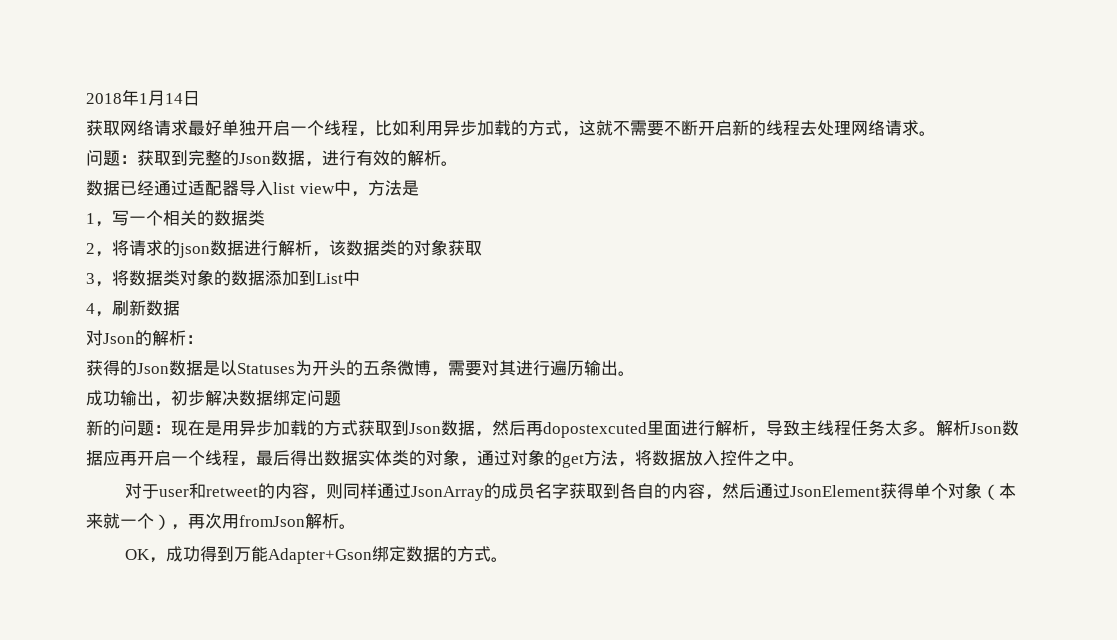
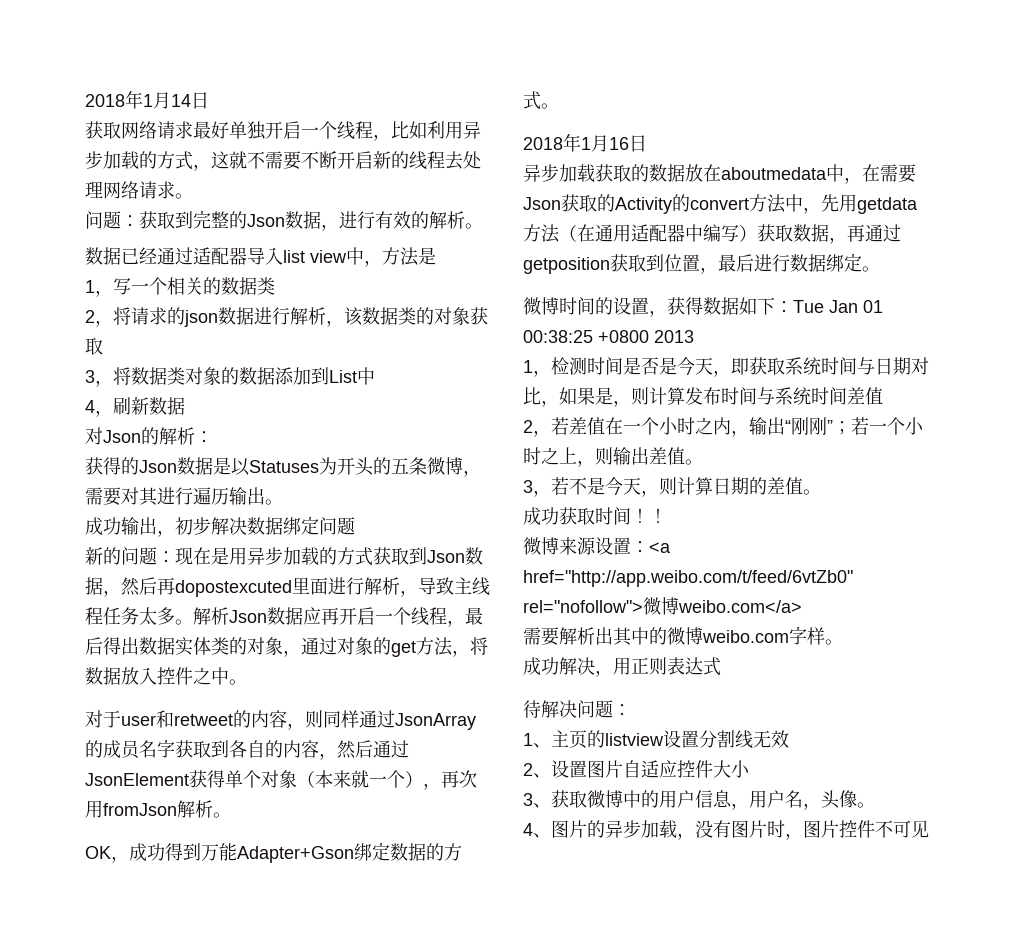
+ 2018年1月16日
+ 异步加载获取的数据放在aboutmedata中，在需要Json获取的Activity的convert方法中，先用getdata方法（在通用适配器中编写）获取数据，再通过getposition获取到位置，最后进行数据绑定。
+ 微博时间的设置，获得数据如下：Tue Jan 01 00:38:25 +0800 2013
+ 1，检测时间是否是今天，即获取系统时间与日期对比，如果是，则计算发布时间与系统时间差值
+ 2，若差值在一个小时之内，输出“刚刚”；若一个小时之上，则输出差值。
+ 3，若不是今天，则计算日期的差值。
+ 成功获取时间！！
+ 微博来源设置：<a href="http://app.weibo.com/t/feed/6vtZb0" rel="nofollow">微博weibo.com</a>
+ 需要解析出其中的微博weibo.com字样。
+ 成功解决，用正则表达式
+ 待解决问题：
+ 1、主页的listview设置分割线无效
+ 2、设置图片自适应控件大小
+ 3、获取微博中的用户信息，用户名，头像。
+ 4、图片的异步加载，没有图片时，图片控件不可见

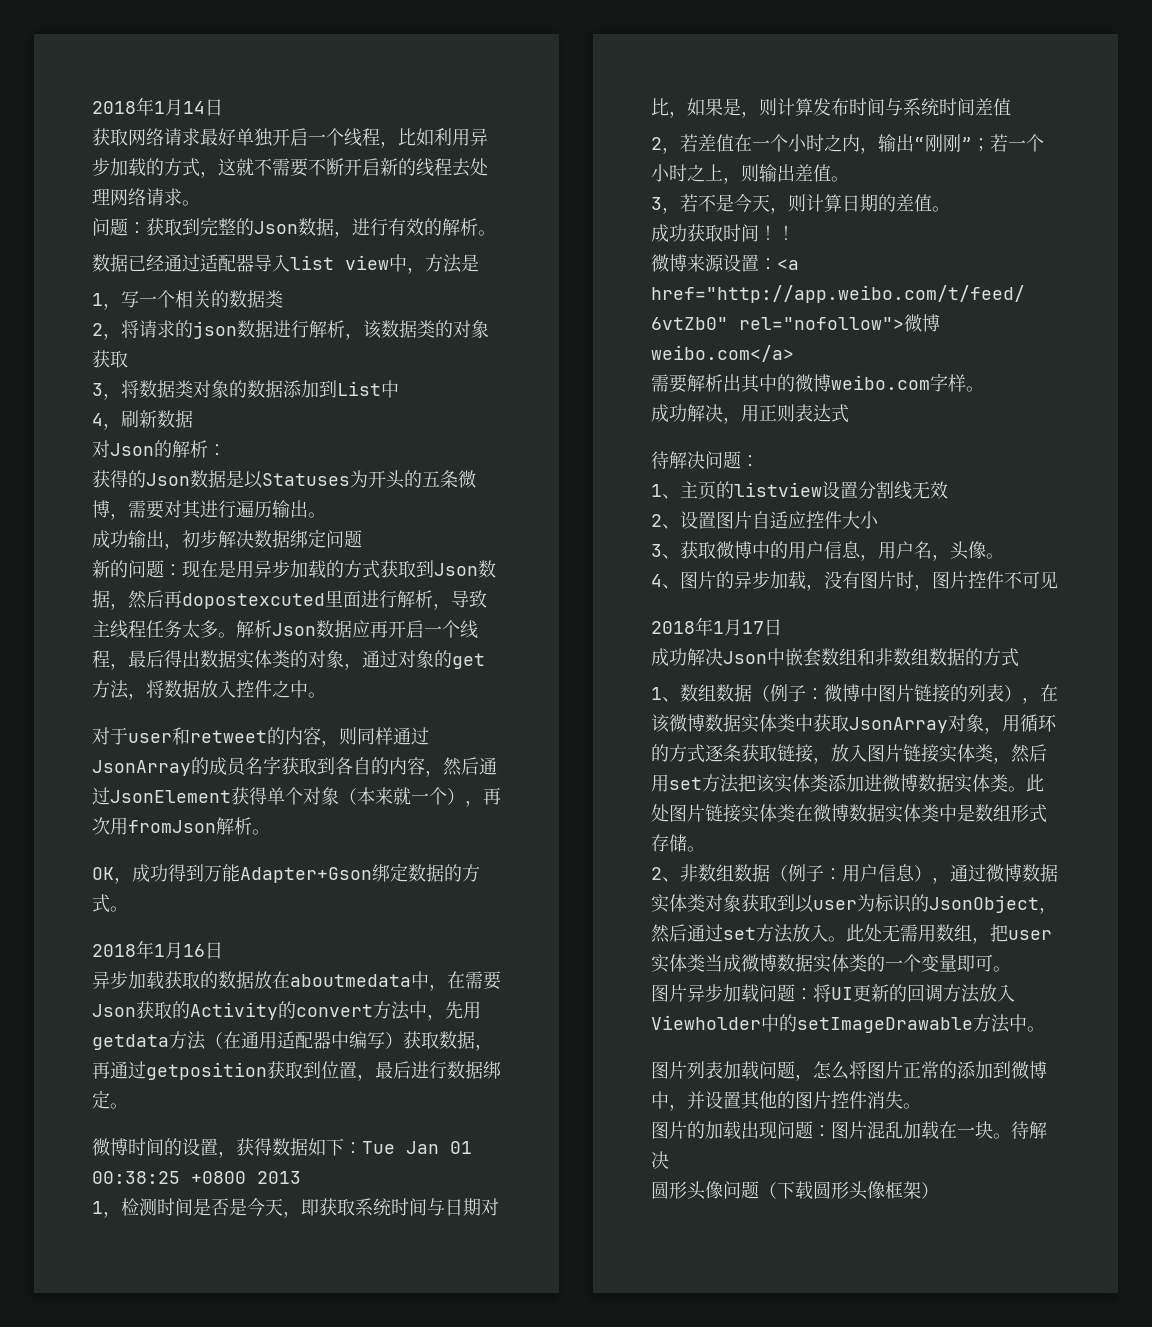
+ 2018年1月17日
+ 成功解决Json中嵌套数组和非数组数据的方式
+ 1、数组数据（例子：微博中图片链接的列表），在该微博数据实体类中获取JsonArray对象，用循环的方式逐条获取链接，放入图片链接实体类，然后用set方法把该实体类添加进微博数据实体类。此处图片链接实体类在微博数据实体类中是数组形式存储。
+ 2、非数组数据（例子：用户信息），通过微博数据实体类对象获取到以user为标识的JsonObject，然后通过set方法放入。此处无需用数组，把user实体类当成微博数据实体类的一个变量即可。
+ 图片异步加载问题：将UI更新的回调方法放入Viewholder中的setImageDrawable方法中。
+ 图片列表加载问题，怎么将图片正常的添加到微博中，并设置其他的图片控件消失。
+ 图片的加载出现问题：图片混乱加载在一块。待解决
+ 圆形头像问题（下载圆形头像框架）

